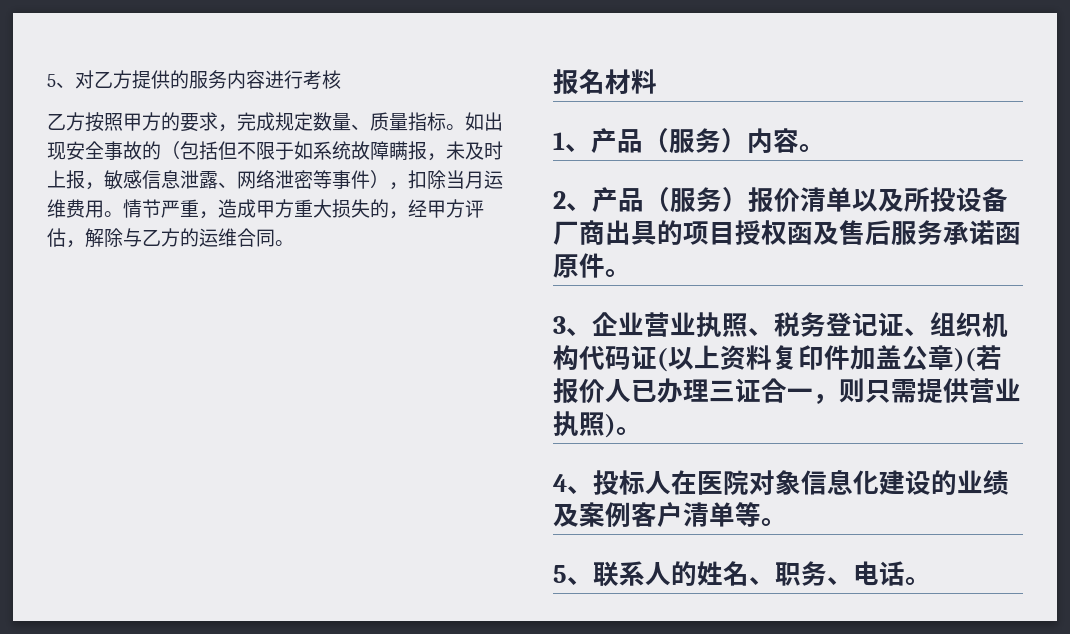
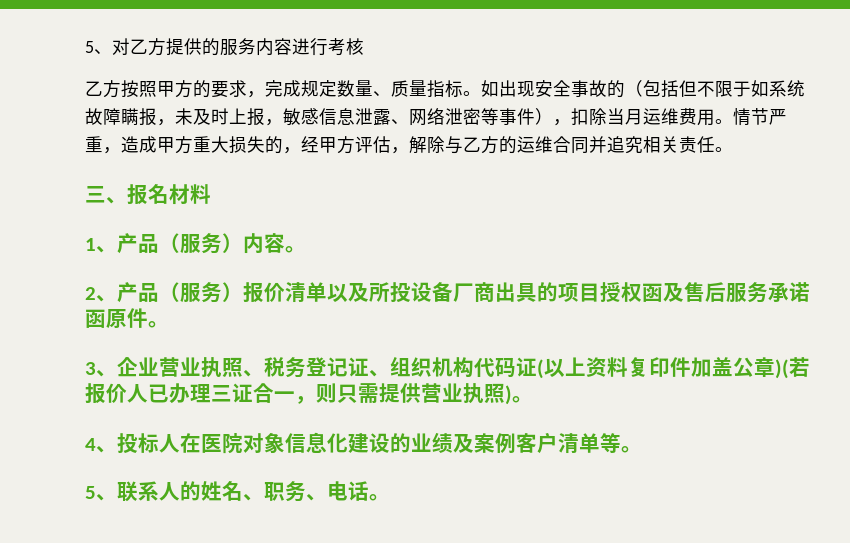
- 情节严重，造成甲方重大损失的，经甲方评估，解除与乙方的运维合同。
- 报名材料
+ 情节严重，造成甲方重大损失的，经甲方评估，解除与乙方的运维合同并追究相关责任。
+ 三、报名材料

